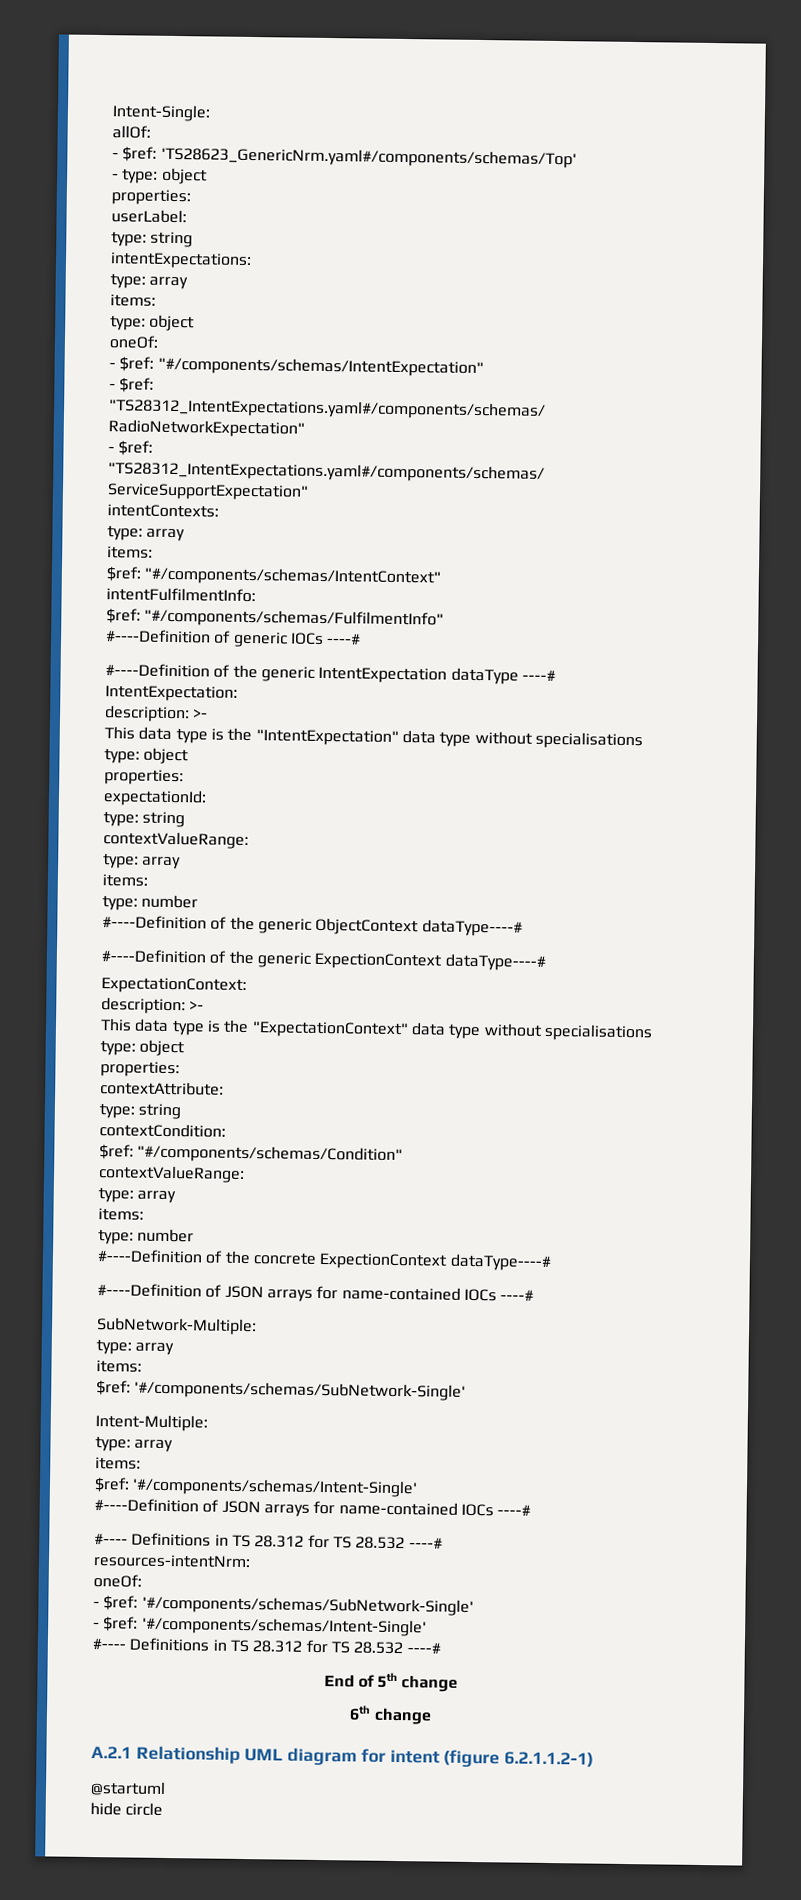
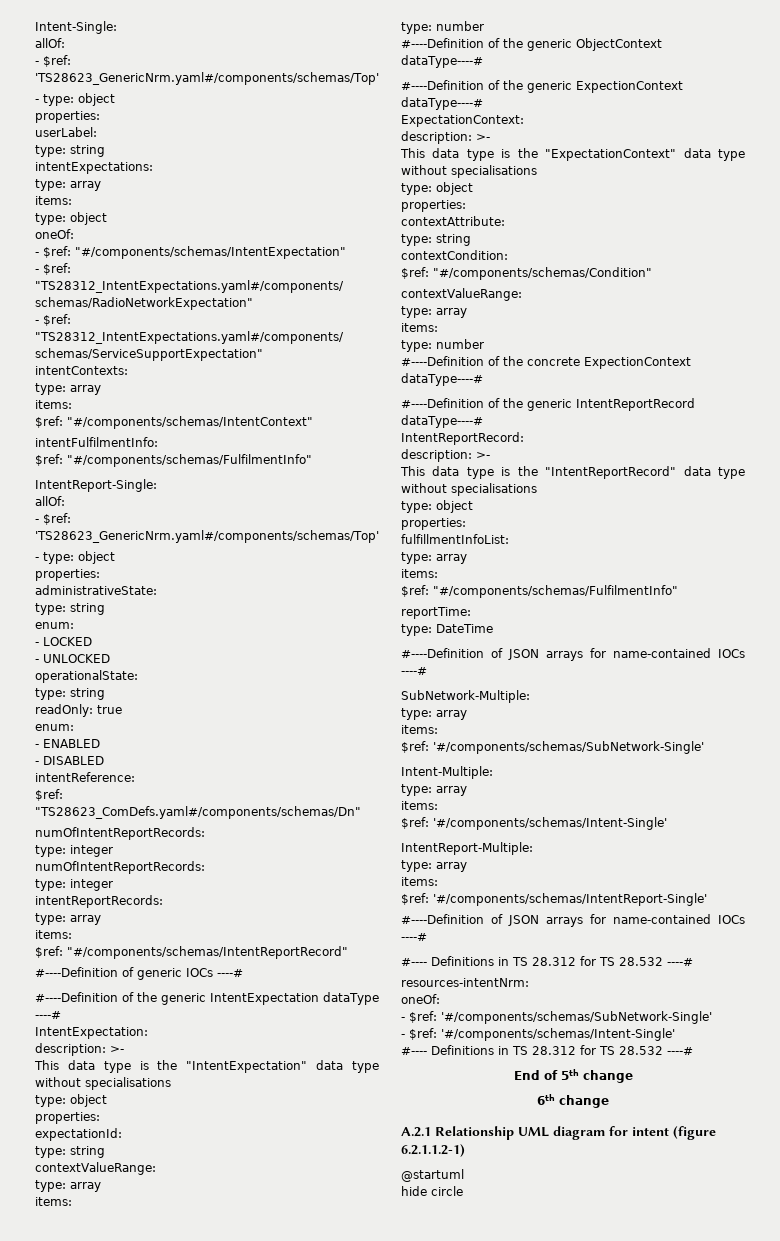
+ IntentReport-Single:
+ allOf:
+ - $ref: 'TS28623_GenericNrm.yaml#/components/schemas/Top'
+ - type: object
+ properties:
+ administrativeState:
+ type: string
+ enum:
+ - LOCKED
+ - UNLOCKED
+ operationalState:
+ type: string
+ readOnly: true
+ enum:
+ - ENABLED
+ - DISABLED
+ intentReference:
+ $ref: "TS28623_ComDefs.yaml#/components/schemas/Dn"
+ numOfIntentReportRecords:
+ type: integer
+ numOfIntentReportRecords:
+ type: integer
+ intentReportRecords:
+ type: array
+ items:
+ $ref: "#/components/schemas/IntentReportRecord"
+ #----Definition of the generic IntentReportRecord dataType----#
+ IntentReportRecord:
+ description: >-
+ This data type is the "IntentReportRecord" data type without specialisations
+ type: object
+ properties:
+ fulfillmentInfoList:
+ type: array
+ items:
+ $ref: "#/components/schemas/FulfilmentInfo"
+ reportTime:
+ type: DateTime
+ IntentReport-Multiple:
+ type: array
+ items:
+ $ref: '#/components/schemas/IntentReport-Single'

